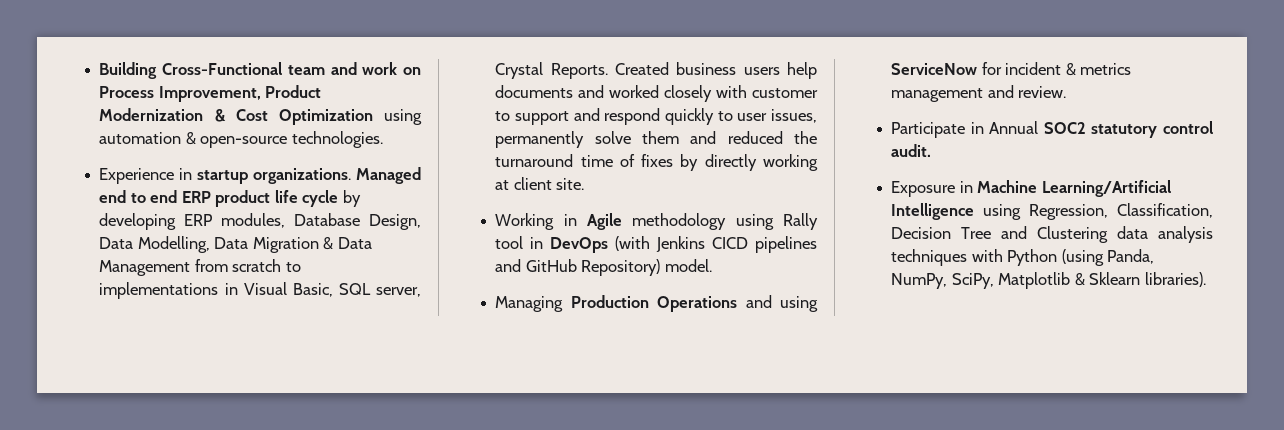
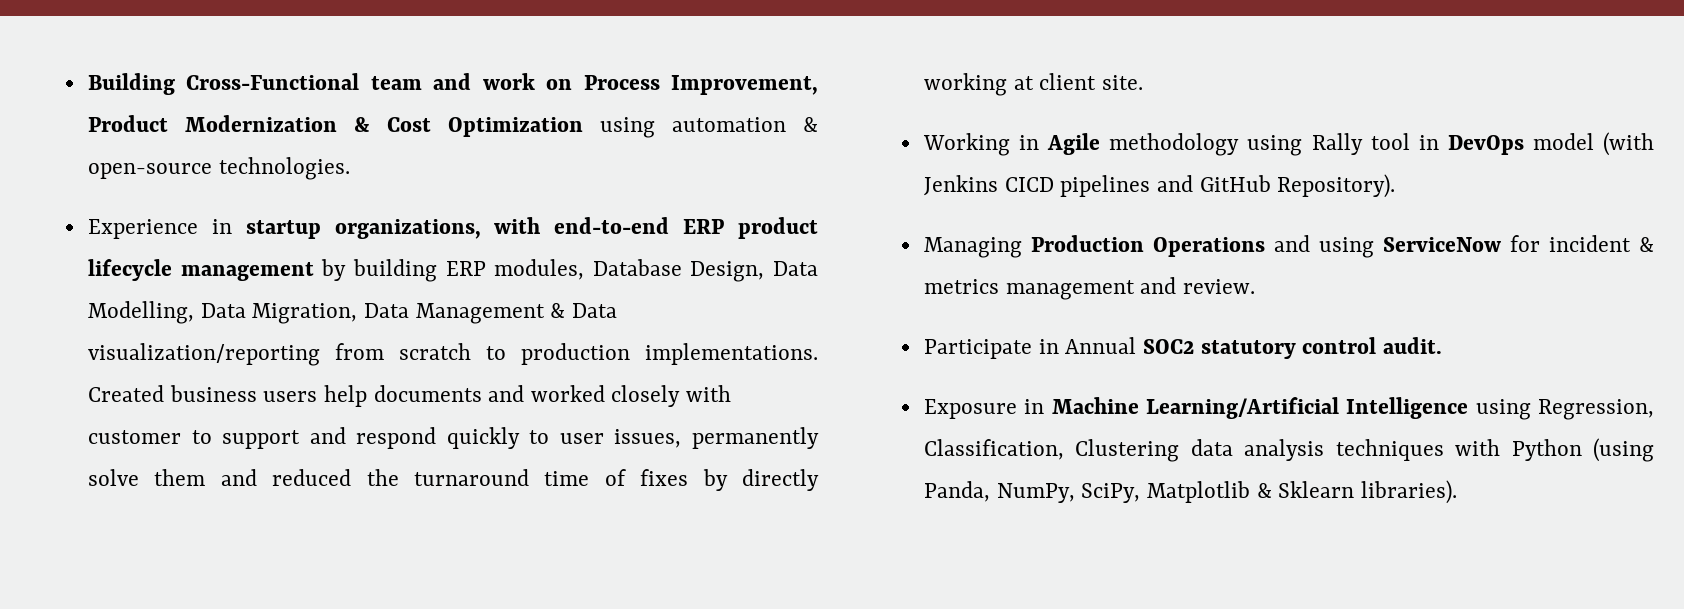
- Experience in startup organizations. Managed end to end ERP product life cycle by developing ERP modules, Database Design, Data Modelling, Data Migration & Data Management from scratch to implementations in Visual Basic, SQL server, Crystal Reports.
+ Experience in startup organizations, with end-to-end ERP product lifecycle management by building ERP modules, Database Design, Data Modelling, Data Migration, Data Management & Data visualization/reporting from scratch to production implementations.
- Working in Agile methodology using Rally tool in DevOps (with Jenkins CICD pipelines and GitHub Repository) model.
+ Working in Agile methodology using Rally tool in DevOps model (with Jenkins CICD pipelines and GitHub Repository).
- Exposure in Machine Learning/Artificial Intelligence using Regression, Classification, Decision Tree and Clustering data analysis techniques with Python (using Panda, NumPy, SciPy, Matplotlib & Sklearn libraries).
+ Exposure in Machine Learning/Artificial Intelligence using Regression, Classification, Clustering data analysis techniques with Python (using Panda, NumPy, SciPy, Matplotlib & Sklearn libraries).

